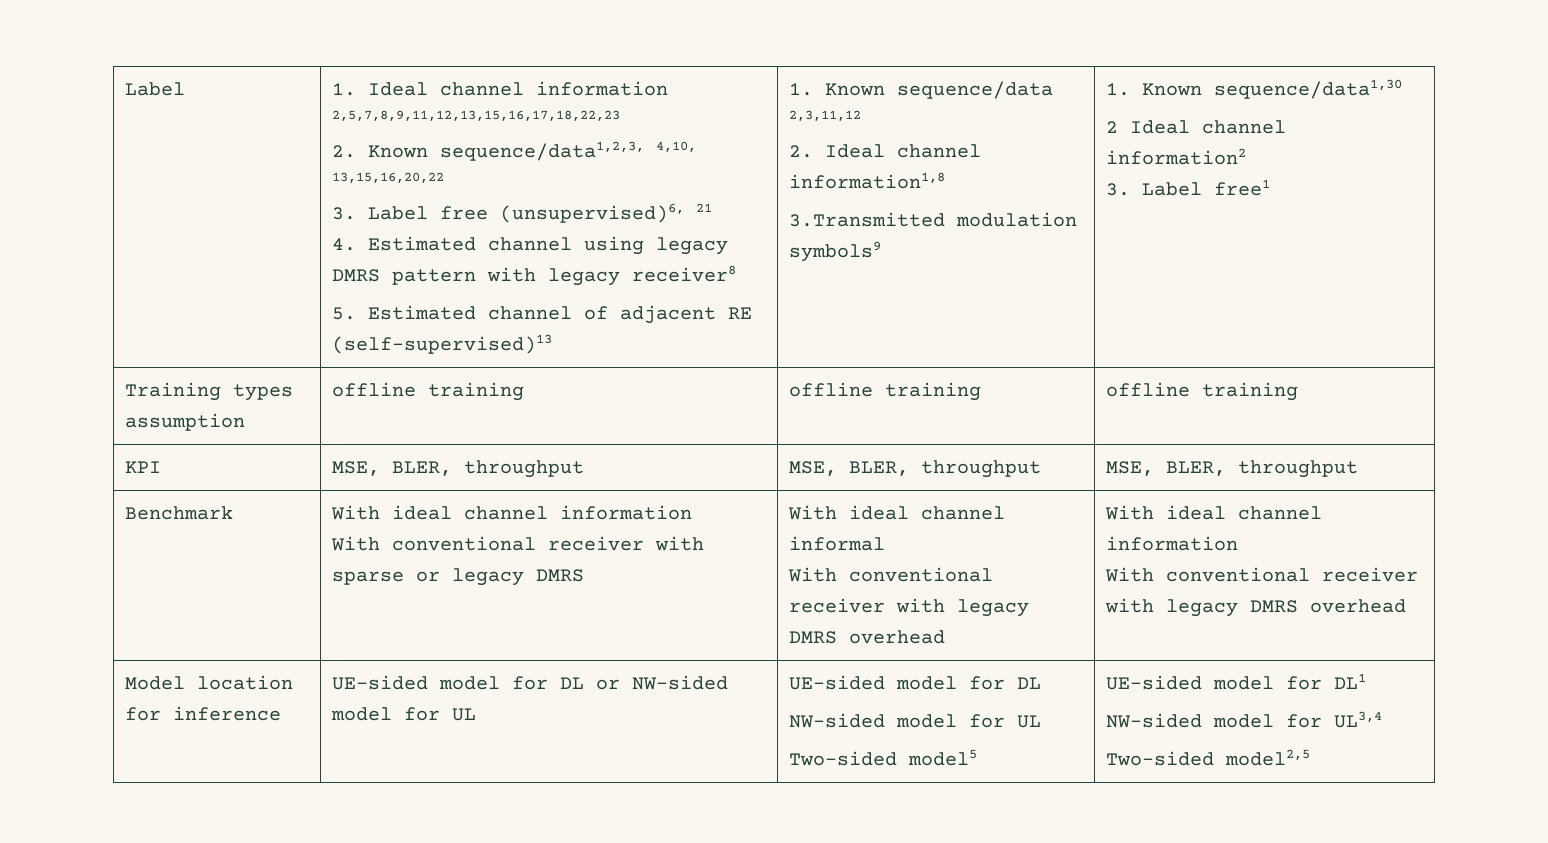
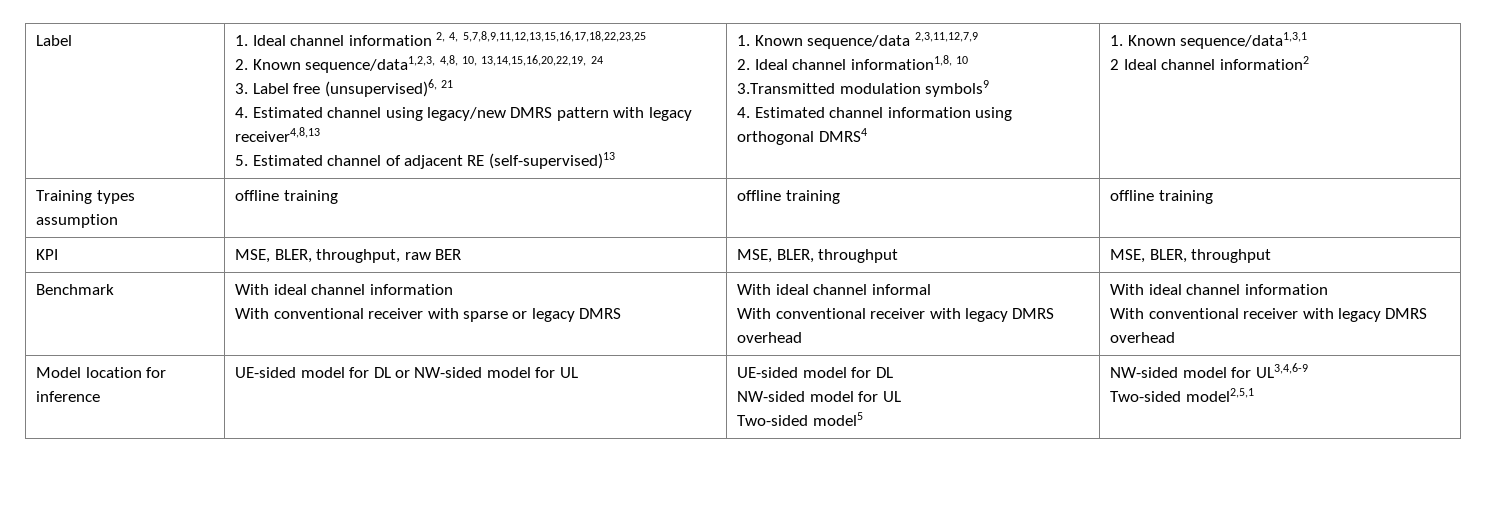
- 1. Ideal channel information 2,5,7,8,9,11,12,13,15,16,17,18,22,23
+ 1. Ideal channel information 2, 4, 5,7,8,9,11,12,13,15,16,17,18,22,23,25
- 2. Known sequence/data1,2,3, 4,10, 13,15,16,20,22
+ 2. Known sequence/data1,2,3, 4,8, 10, 13,14,15,16,20,22,19, 24
- 4. Estimated channel using legacy DMRS pattern with legacy receiver8
+ 4. Estimated channel using legacy/new DMRS pattern with legacy receiver4,8,13
- 1. Known sequence/data 2,3,11,12
+ 1. Known sequence/data 2,3,11,12,7,9
- 2. Ideal channel information1,8
+ 2. Ideal channel information1,8, 10
- 1. Known sequence/data1,30
+ 4. Estimated channel information using orthogonal DMRS4 | 1. Known sequence/data1,3,1
- 3. Label free1
- KPI | MSE, BLER, throughput | MSE, BLER, throughput | MSE, BLER, throughput
+ KPI | MSE, BLER, throughput, raw BER | MSE, BLER, throughput | MSE, BLER, throughput
  Model location for inference | UE-sided model for DL or NW-sided model for UL | UE-sided model for DL
  NW-sided model for UL
- Two-sided model5 | UE-sided model for DL1
- NW-sided model for UL3,4
- Two-sided model2,5
+ Two-sided model5 | NW-sided model for UL3,4,6-9
+ Two-sided model2,5,1

